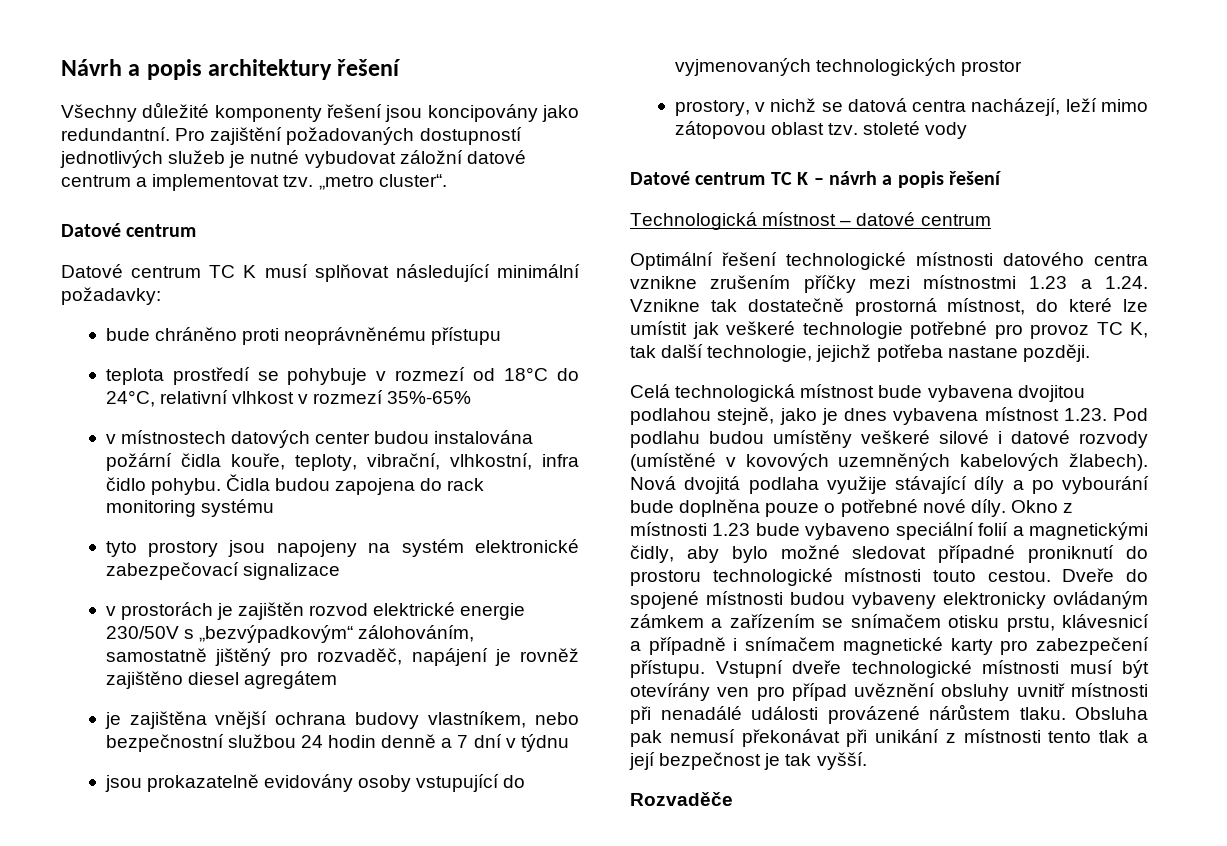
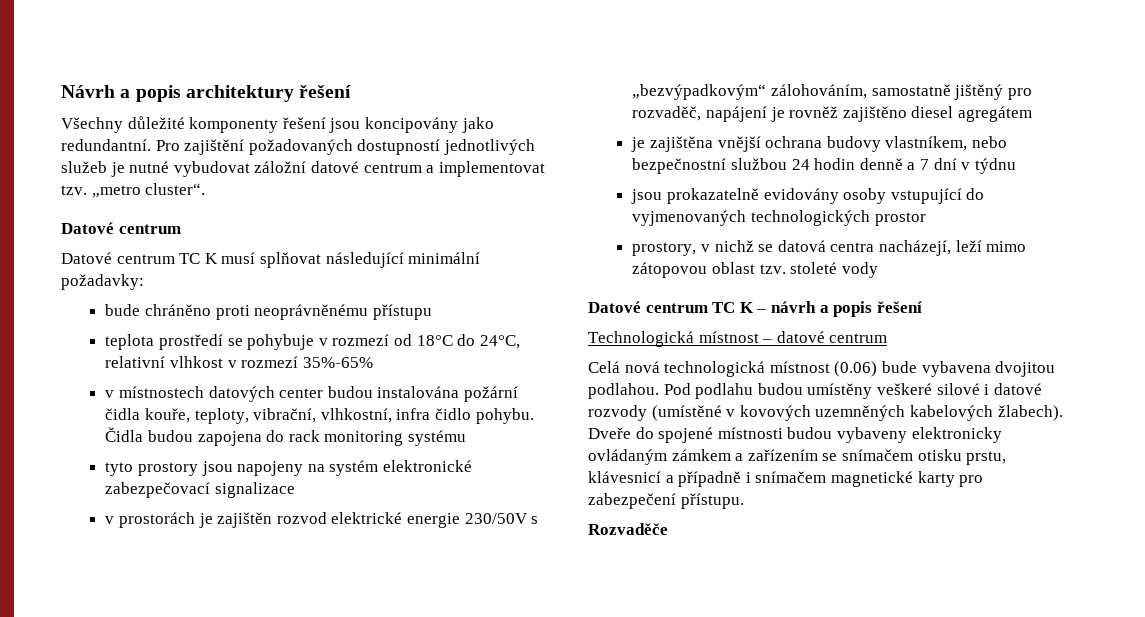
- Optimální řešení technologické místnosti datového centra vznikne zrušením příčky mezi místnostmi 1.23 a 1.24. Vznikne tak dostatečně prostorná místnost, do které lze umístit jak veškeré technologie potřebné pro provoz TC K, tak další technologie, jejichž potřeba nastane později.
- Celá technologická místnost bude vybavena dvojitou podlahou stejně, jako je dnes vybavena místnost 1.23. Pod podlahu budou umístěny veškeré silové i datové rozvody (umístěné v kovových uzemněných kabelových žlabech).
+ Celá nová technologická místnost (0.06) bude vybavena dvojitou podlahou. Pod podlahu budou umístěny veškeré silové i datové rozvody (umístěné v kovových uzemněných kabelových žlabech).
- Nová dvojitá podlaha využije stávající díly a po vybourání bude doplněna pouze o potřebné nové díly. Okno z místnosti 1.23 bude vybaveno speciální folií a magnetickými čidly, aby bylo možné sledovat případné proniknutí do prostoru technologické místnosti touto cestou.
- Vstupní dveře technologické místnosti musí být otevírány ven pro případ uvěznění obsluhy uvnitř místnosti při nenadálé události provázené nárůstem tlaku. Obsluha pak nemusí překonávat při unikání z místnosti tento tlak a její bezpečnost je tak vyšší.

